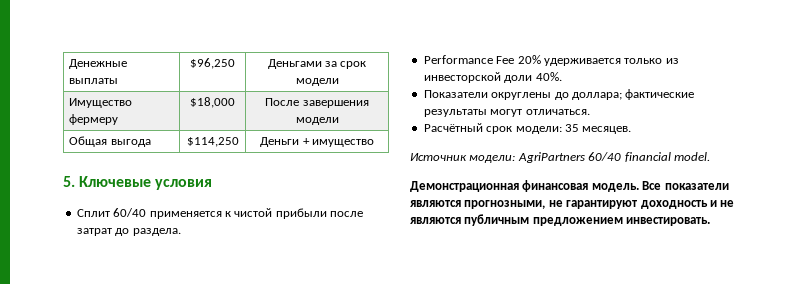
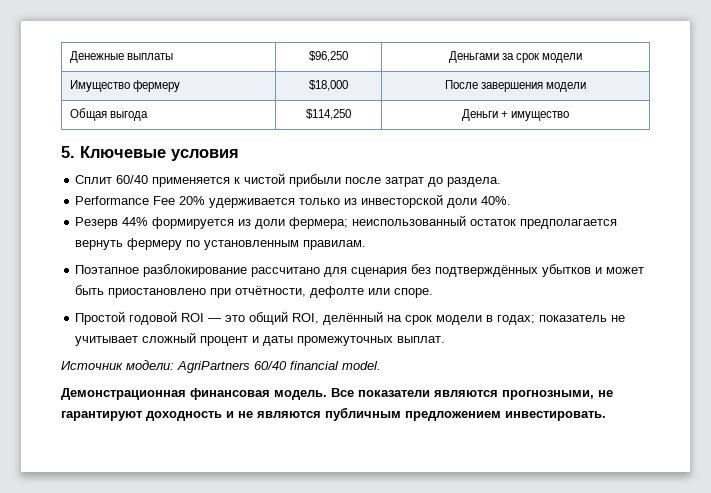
- Показатели округлены до доллара; фактические результаты могут отличаться.
- Расчётный срок модели: 35 месяцев.
+ Резерв 44% формируется из доли фермера; неиспользованный остаток предполагается вернуть фермеру по установленным правилам.
+ Поэтапное разблокирование рассчитано для сценария без подтверждённых убытков и может быть приостановлено при отчётности, дефолте или споре.
+ Простой годовой ROI — это общий ROI, делённый на срок модели в годах; показатель не учитывает сложный процент и даты промежуточных выплат.

